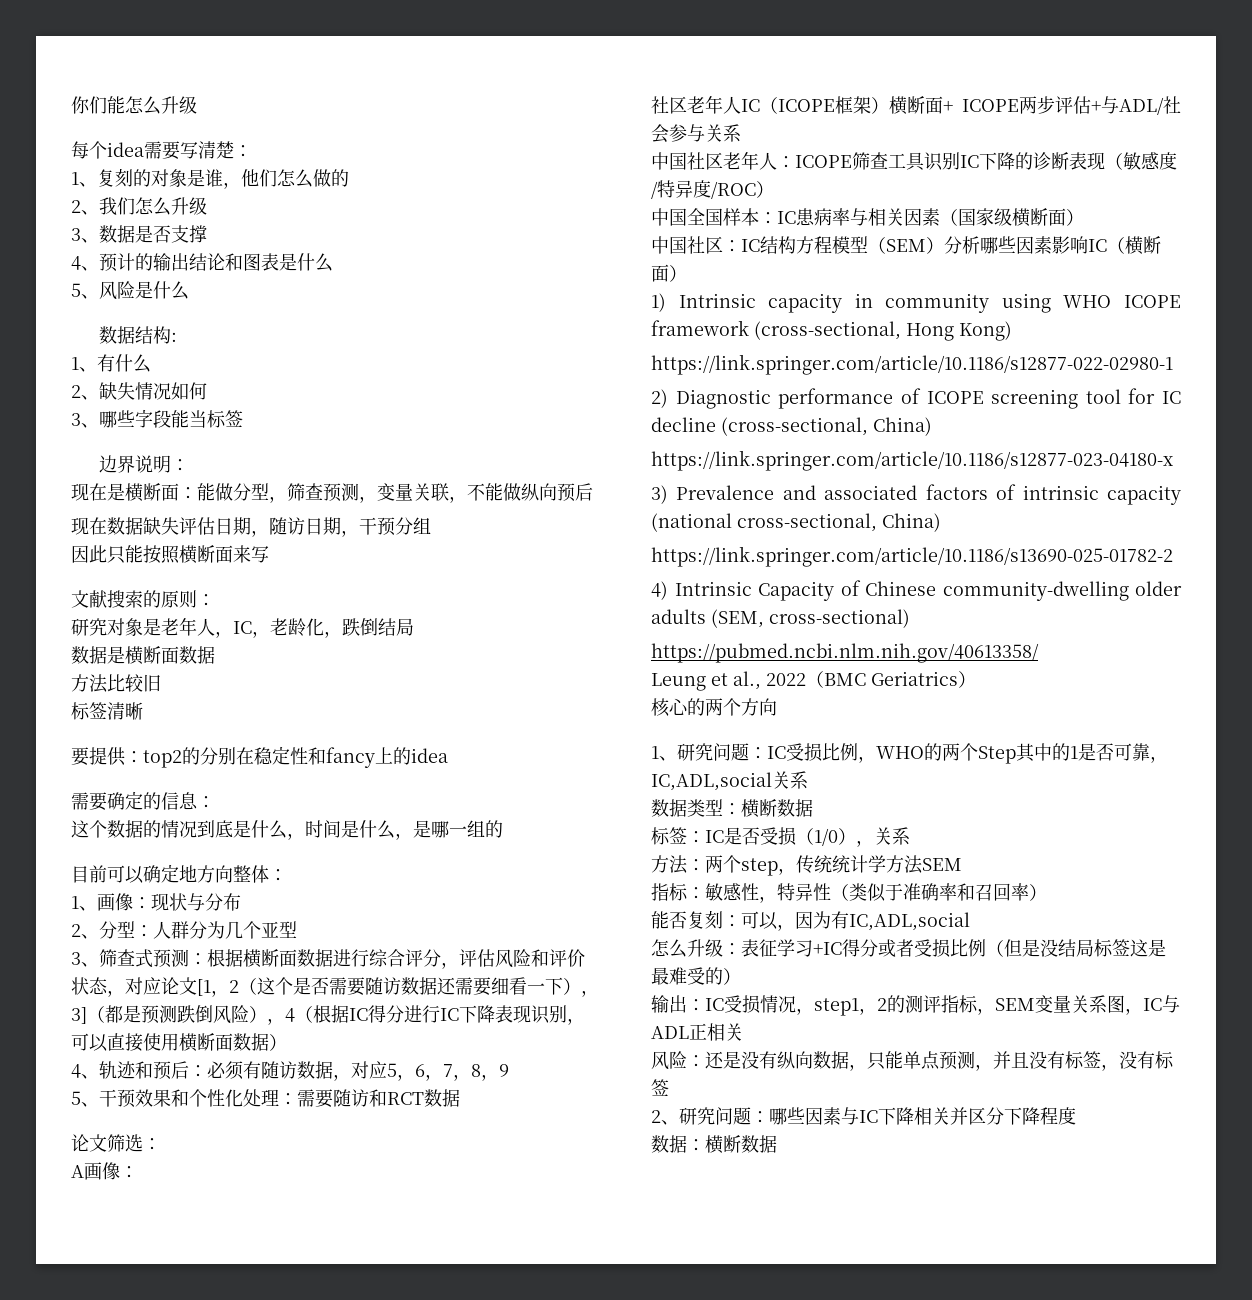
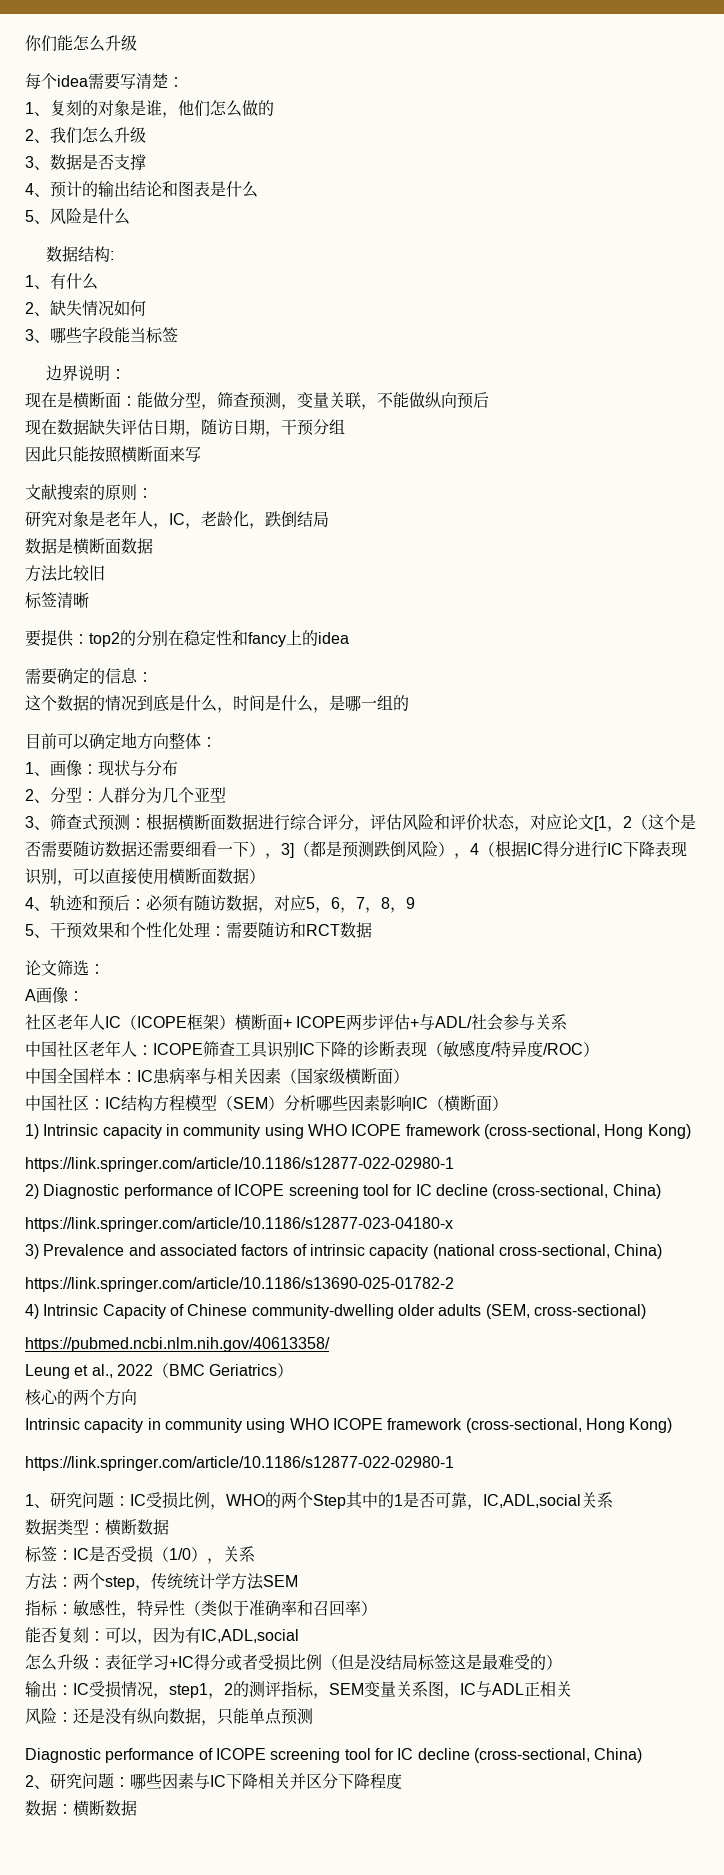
  核心的两个方向
+ Intrinsic capacity in community using WHO ICOPE framework (cross-sectional, Hong Kong)
+ https://link.springer.com/article/10.1186/s12877-022-02980-1
- 风险：还是没有纵向数据，只能单点预测，并且没有标签，没有标签
+ 风险：还是没有纵向数据，只能单点预测
+ Diagnostic performance of ICOPE screening tool for IC decline (cross-sectional, China)

